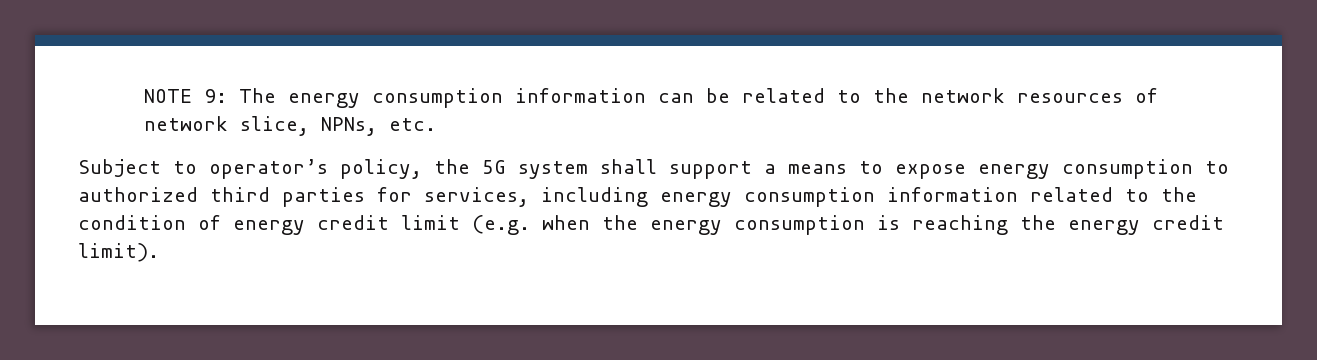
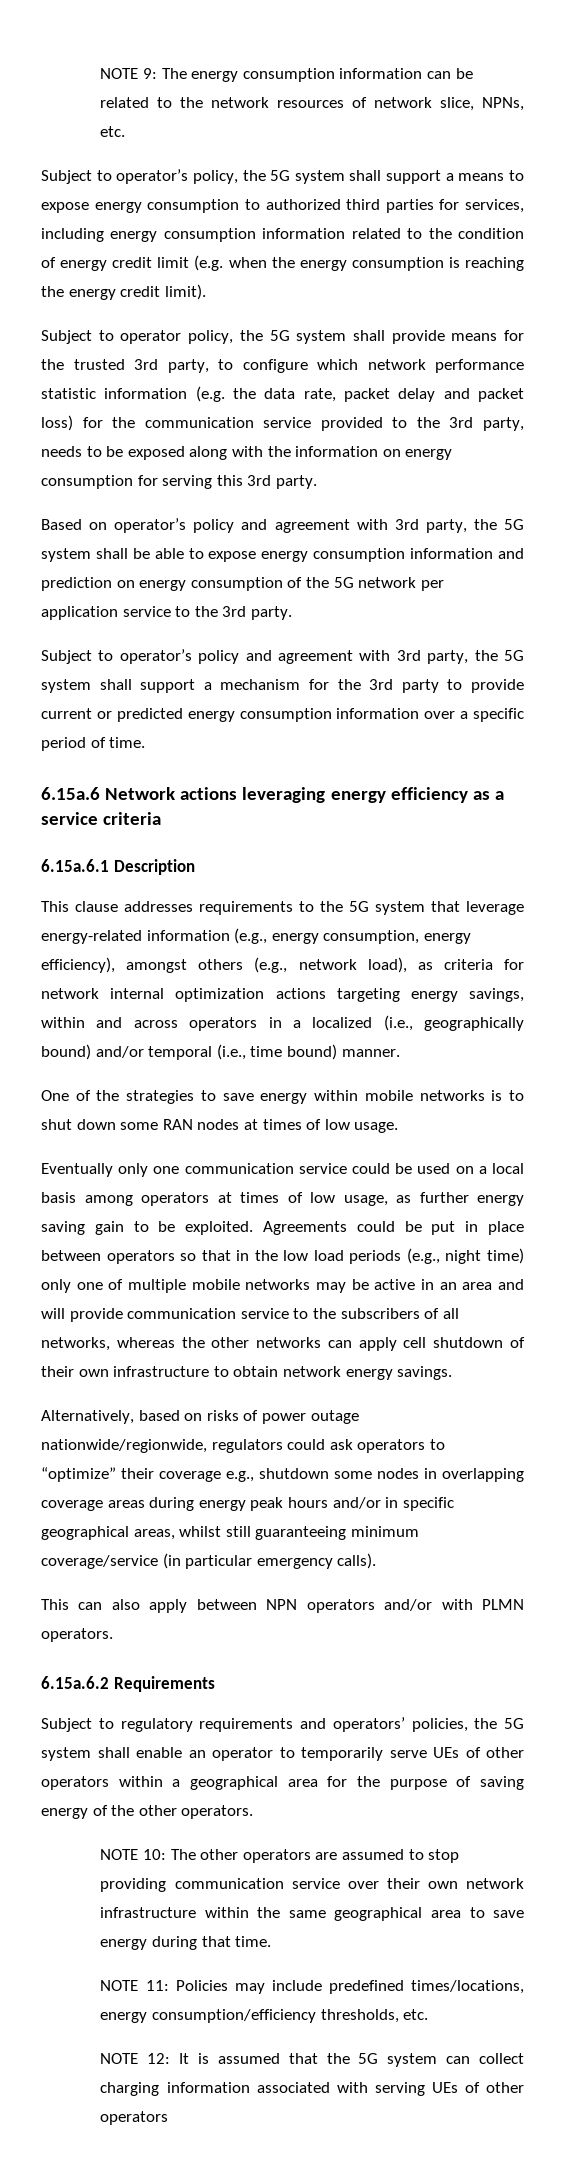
+ Subject to operator policy, the 5G system shall provide means for the trusted 3rd party, to configure which network performance statistic information (e.g. the data rate, packet delay and packet loss) for the communication service provided to the 3rd party, needs to be exposed along with the information on energy consumption for serving this 3rd party.
+ Based on operator’s policy and agreement with 3rd party, the 5G system shall be able to expose energy consumption information and prediction on energy consumption of the 5G network per application service to the 3rd party.
+ Subject to operator’s policy and agreement with 3rd party, the 5G system shall support a mechanism for the 3rd party to provide current or predicted energy consumption information over a specific period of time.
+ 6.15a.6 Network actions leveraging energy efficiency as a service criteria
+ 6.15a.6.1 Description
+ This clause addresses requirements to the 5G system that leverage energy-related information (e.g., energy consumption, energy efficiency), amongst others (e.g., network load), as criteria for network internal optimization actions targeting energy savings, within and across operators in a localized (i.e., geographically bound) and/or temporal (i.e., time bound) manner.
+ One of the strategies to save energy within mobile networks is to shut down some RAN nodes at times of low usage.
+ Eventually only one communication service could be used on a local basis among operators at times of low usage, as further energy saving gain to be exploited. Agreements could be put in place between operators so that in the low load periods (e.g., night time) only one of multiple mobile networks may be active in an area and will provide communication service to the subscribers of all networks, whereas the other networks can apply cell shutdown of their own infrastructure to obtain network energy savings.
+ Alternatively, based on risks of power outage nationwide/regionwide, regulators could ask operators to “optimize” their coverage e.g., shutdown some nodes in overlapping coverage areas during energy peak hours and/or in specific geographical areas, whilst still guaranteeing minimum coverage/service (in particular emergency calls).
+ This can also apply between NPN operators and/or with PLMN operators.
+ 6.15a.6.2 Requirements
+ Subject to regulatory requirements and operators’ policies, the 5G system shall enable an operator to temporarily serve UEs of other operators within a geographical area for the purpose of saving energy of the other operators.
+ NOTE 10: The other operators are assumed to stop providing communication service over their own network infrastructure within the same geographical area to save energy during that time.
+ NOTE 11: Policies may include predefined times/locations, energy consumption/efficiency thresholds, etc.
+ NOTE 12: It is assumed that the 5G system can collect charging information associated with serving UEs of other operators

